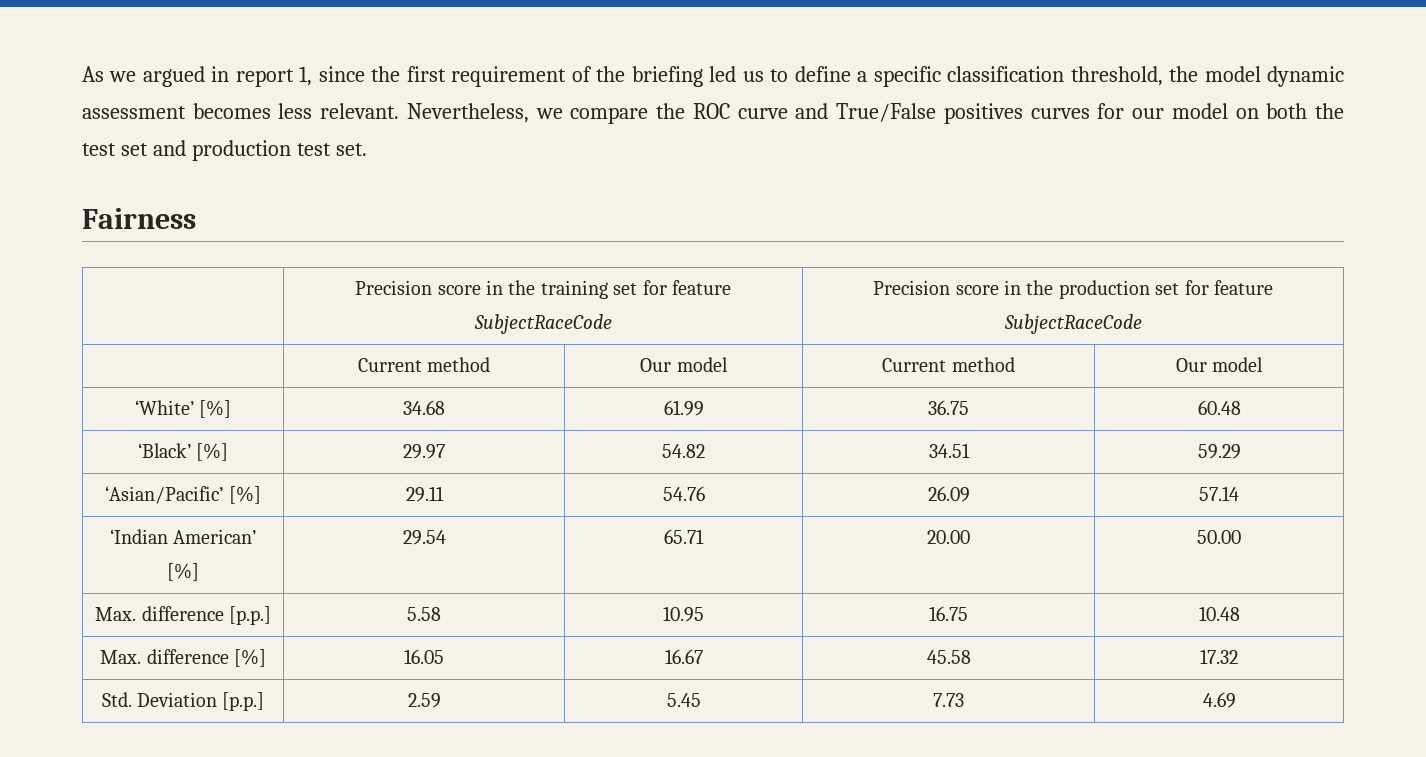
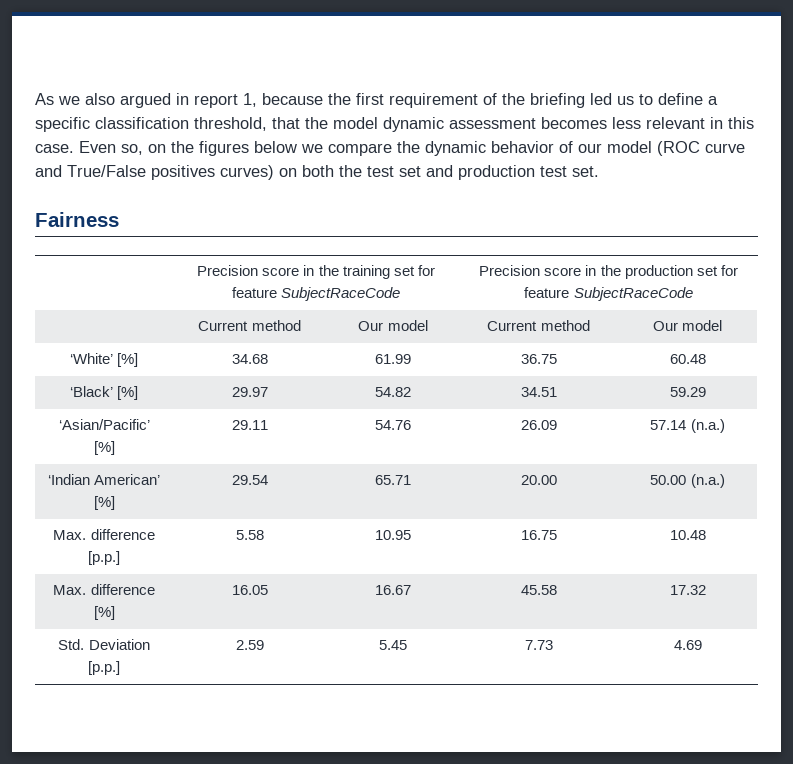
- As we argued in report 1, since the first requirement of the briefing led us to define a specific classification threshold, the model dynamic assessment becomes less relevant. Nevertheless, we compare the ROC curve and True/False positives curves for our model on both the test set and production test set.
+ As we also argued in report 1, because the first requirement of the briefing led us to define a specific classification threshold, that the model dynamic assessment becomes less relevant in this case. Even so, on the figures below we compare the dynamic behavior of our model (ROC curve and True/False positives curves) on both the test set and production test set.
- ‘Asian/Pacific’ [%] | 29.11 | 54.76 | 26.09 | 57.14
+ ‘Asian/Pacific’ [%] | 29.11 | 54.76 | 26.09 | 57.14 (n.a.)
- ‘Indian American’ [%] | 29.54 | 65.71 | 20.00 | 50.00
+ ‘Indian American’ [%] | 29.54 | 65.71 | 20.00 | 50.00 (n.a.)

